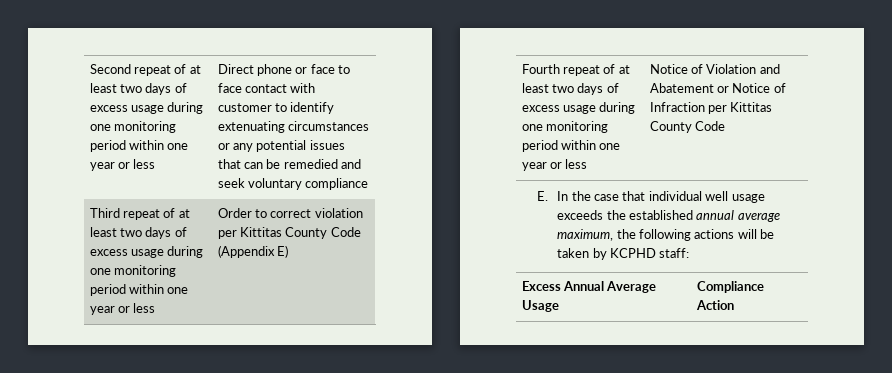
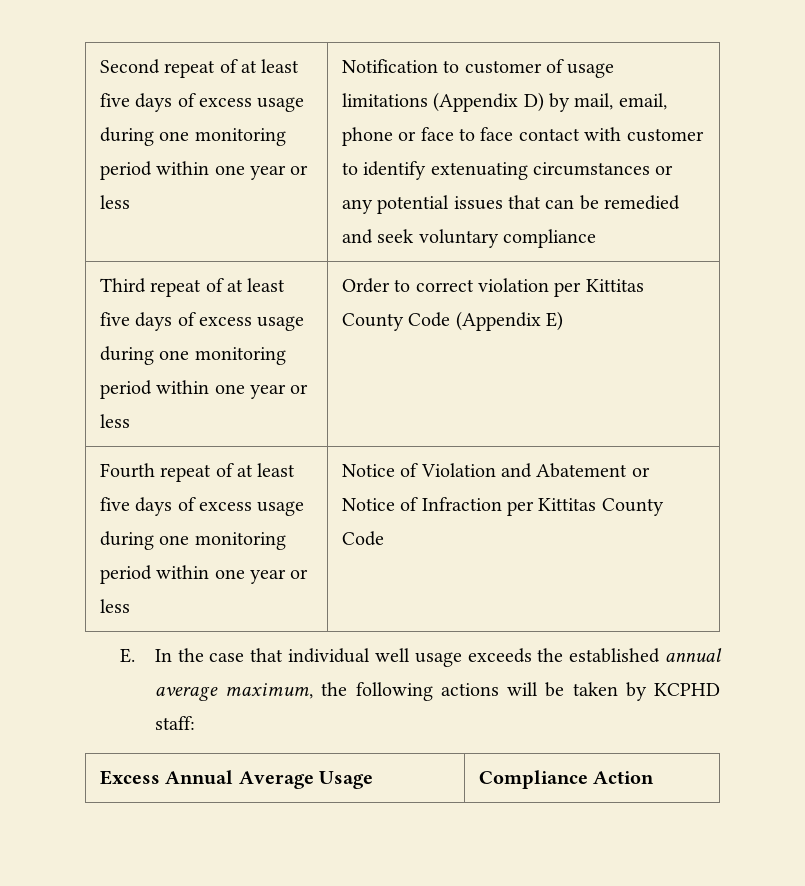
- Second repeat of at least two days of excess usage during one monitoring period within one year or less
+ Second repeat of at least five days of excess usage during one monitoring period within one year or less
- Direct phone or face to face contact with customer to identify extenuating circumstances or any potential issues that can be remedied and seek voluntary compliance
+ Notification to customer of usage limitations (Appendix D) by mail, email, phone or face to face contact with customer to identify extenuating circumstances or any potential issues that can be remedied and seek voluntary compliance
- Third repeat of at least two days of excess usage during one monitoring period within one year or less | Order to correct violation per Kittitas County Code (Appendix E)
+ Third repeat of at least five days of excess usage during one monitoring period within one year or less | Order to correct violation per Kittitas County Code (Appendix E)
- Fourth repeat of at least two days of excess usage during one monitoring period within one year or less | Notice of Violation and Abatement or Notice of Infraction per Kittitas County Code
+ Fourth repeat of at least five days of excess usage during one monitoring period within one year or less | Notice of Violation and Abatement or Notice of Infraction per Kittitas County Code

